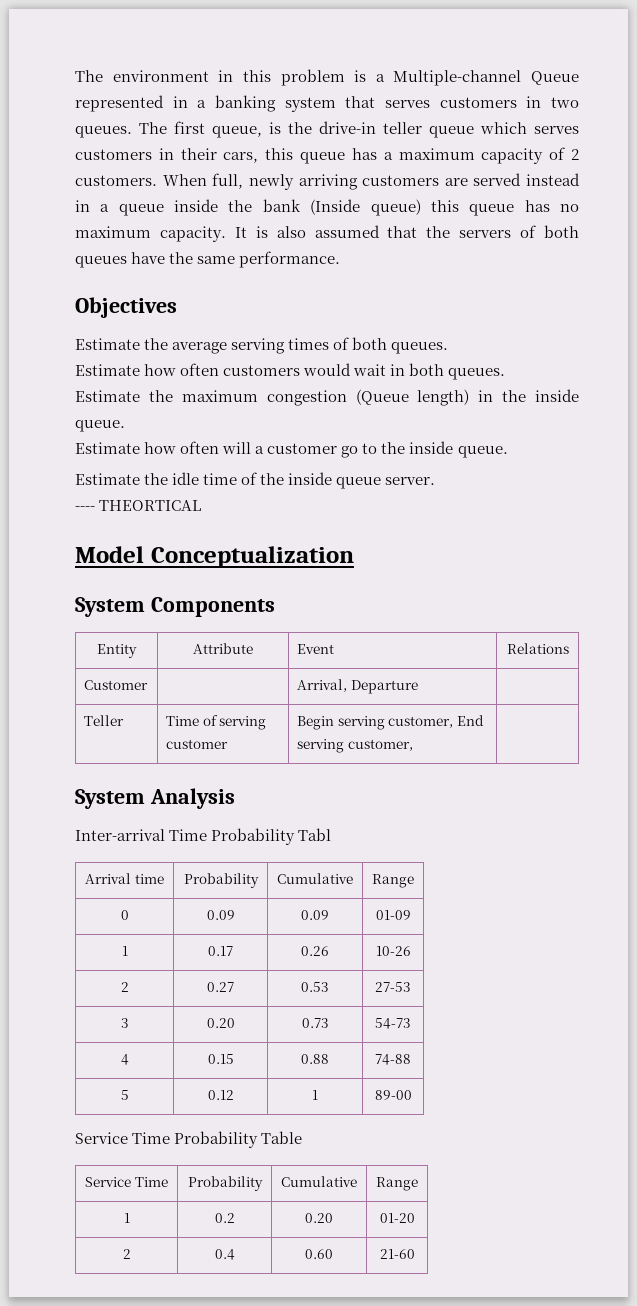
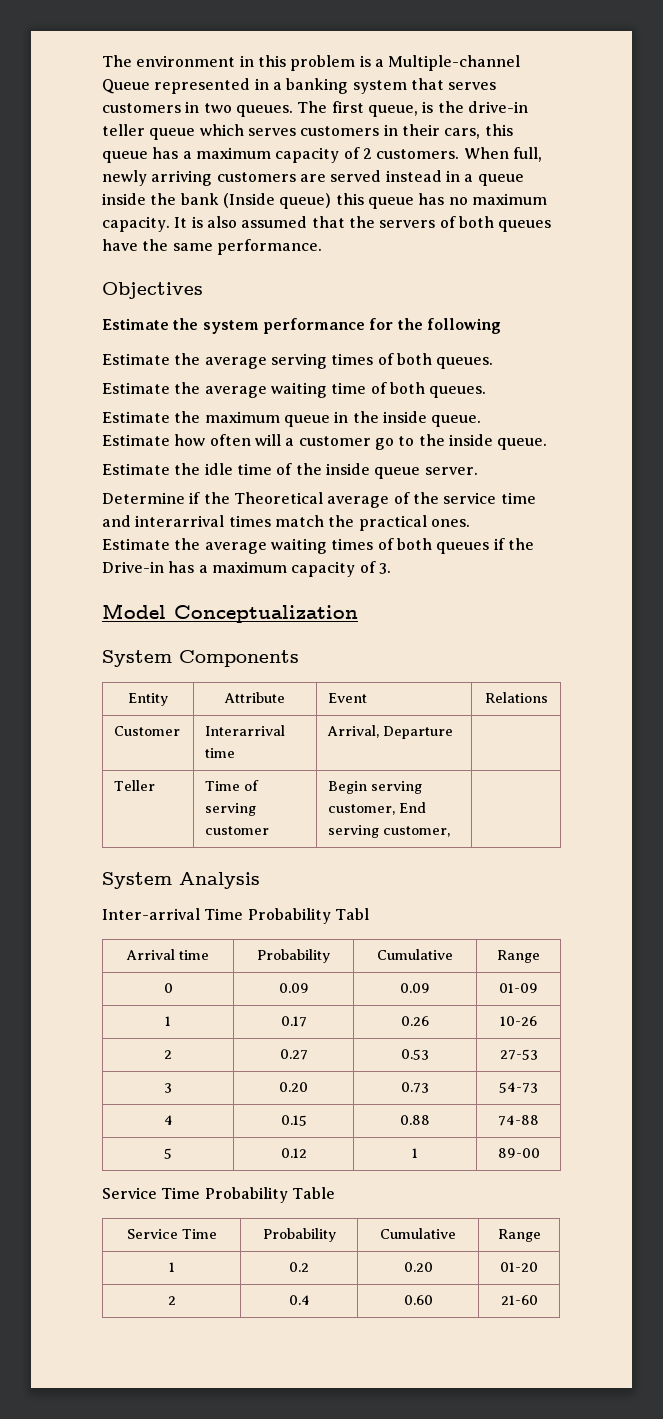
+ Estimate the system performance for the following
- Estimate how often customers would wait in both queues.
+ Estimate the average waiting time of both queues.
- Estimate the maximum congestion (Queue length) in the inside queue.
+ Estimate the maximum queue in the inside queue.
- ---- THEORTICAL
+ Determine if the Theoretical average of the service time and interarrival times match the practical ones.
+ Estimate the average waiting times of both queues if the Drive-in has a maximum capacity of 3.
- Customer | | Arrival, Departure |
+ Customer | Interarrival time | Arrival, Departure |

